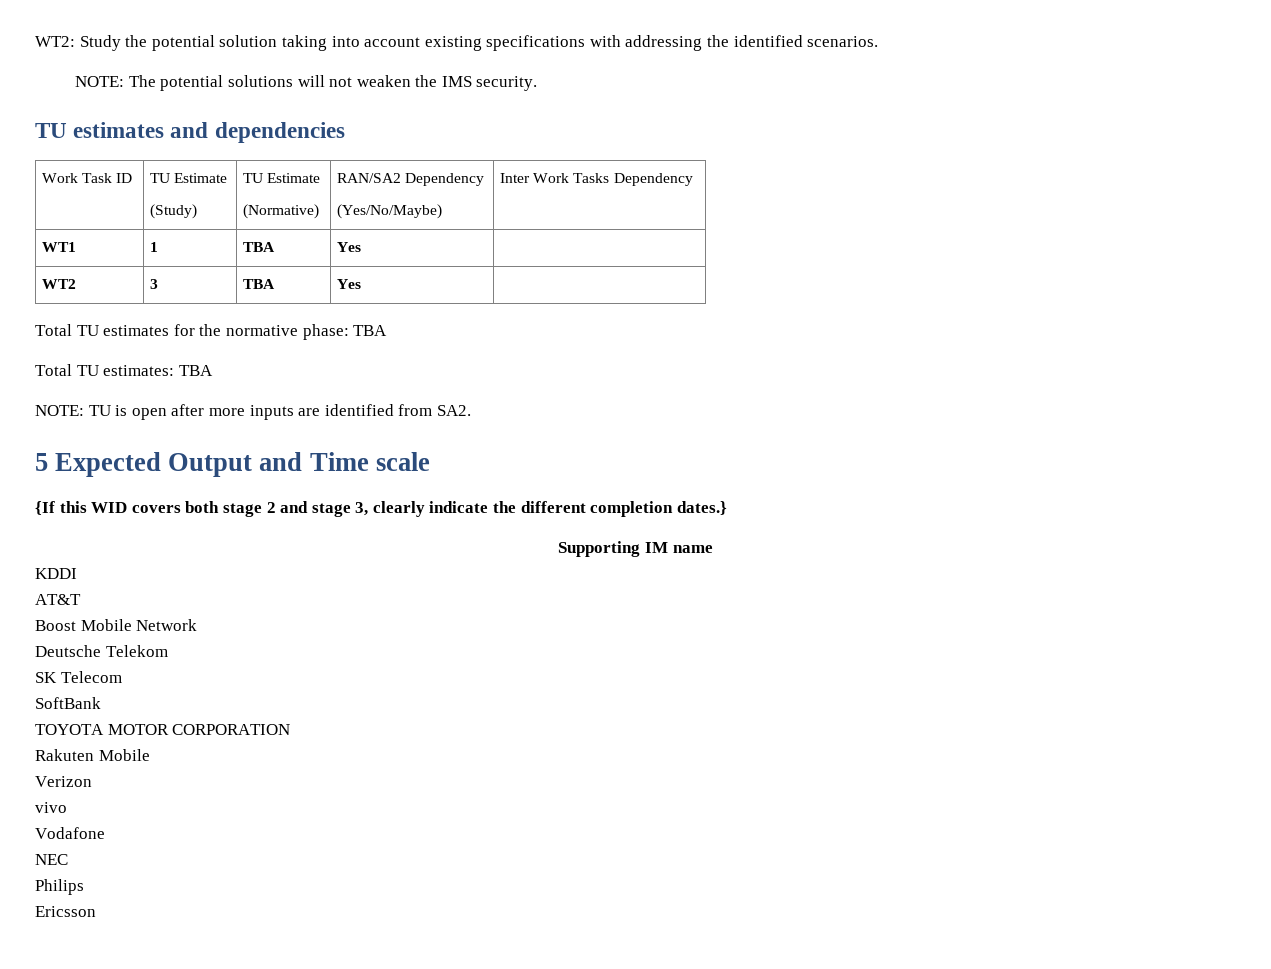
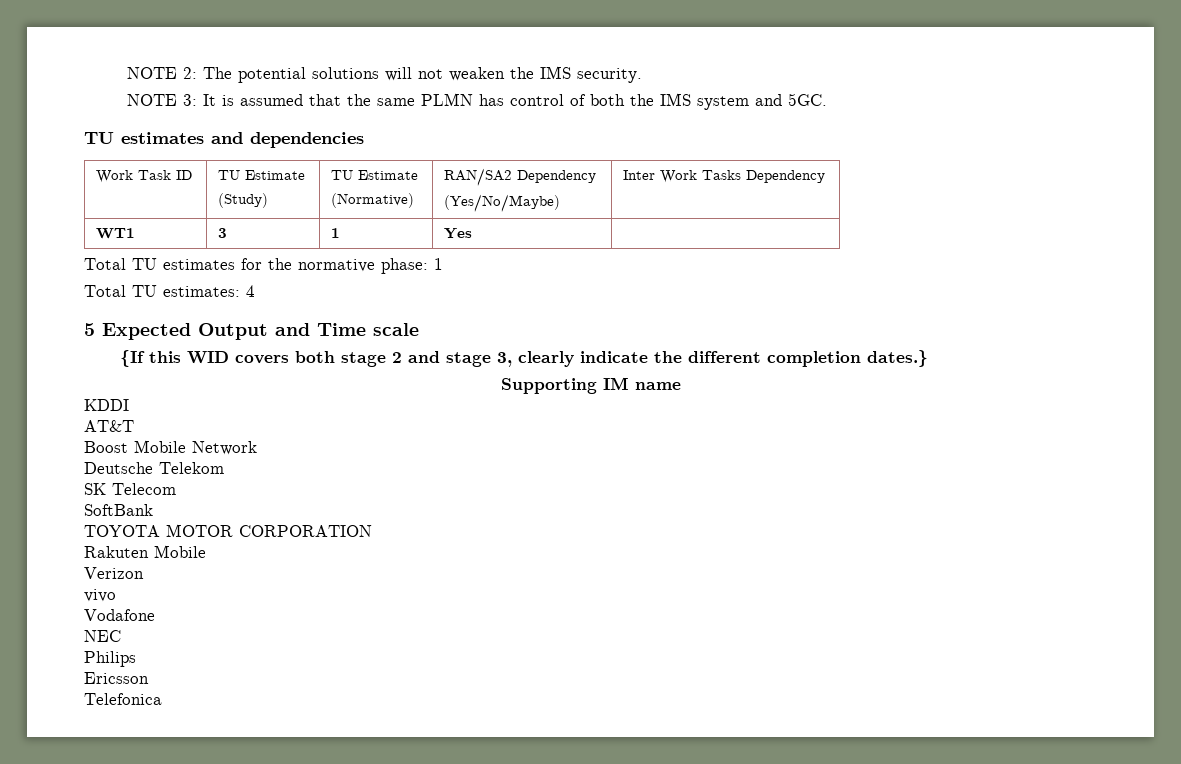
- WT2: Study the potential solution taking into account existing specifications with addressing the identified scenarios.
- NOTE: The potential solutions will not weaken the IMS security.
+ NOTE 2: The potential solutions will not weaken the IMS security.
+ NOTE 3: It is assumed that the same PLMN has control of both the IMS system and 5GC.
- WT1 | 1 | TBA | Yes |
- WT2 | 3 | TBA | Yes |
+ WT1 | 3 | 1 | Yes |
- Total TU estimates for the normative phase: TBA
+ Total TU estimates for the normative phase: 1
- Total TU estimates: TBA
- NOTE: TU is open after more inputs are identified from SA2.
+ Total TU estimates: 4
+ Telefonica

